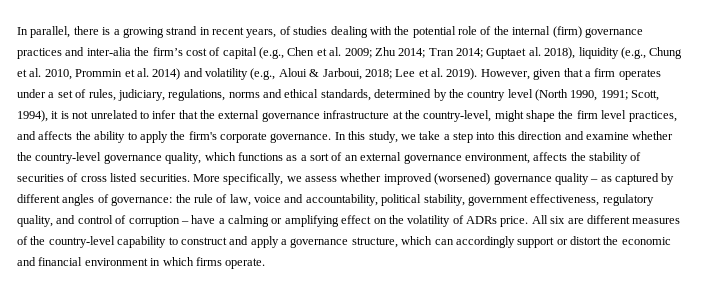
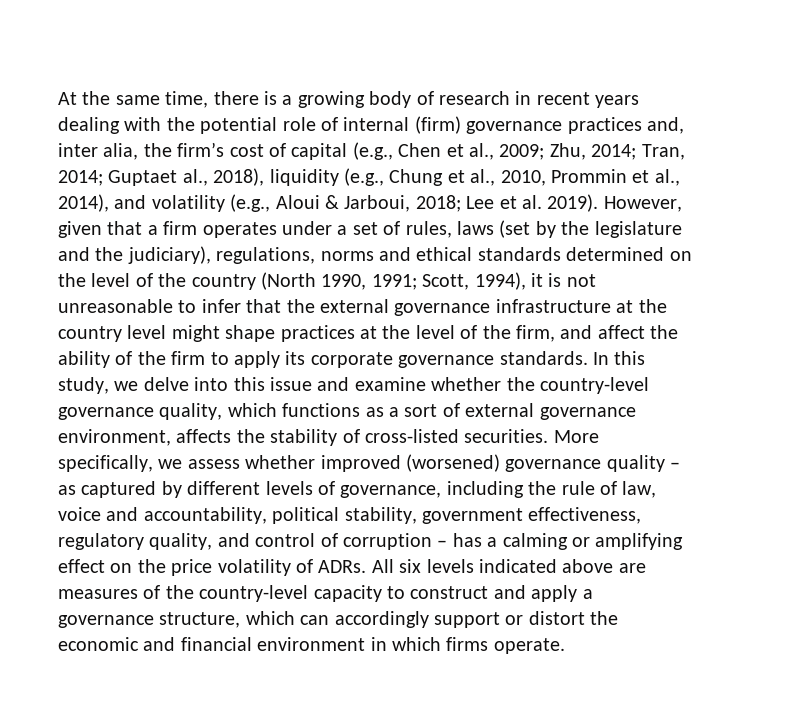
- In parallel, there is a growing strand in recent years, of studies dealing with the potential role of the internal (firm) governance practices and inter-alia the firm’s cost of capital (e.g., Chen et al. 2009; Zhu 2014; Tran 2014; Guptaet al. 2018), liquidity (e.g., Chung et al. 2010, Prommin et al. 2014) and volatility (e.g., Aloui & Jarboui, 2018; Lee et al. 2019).
+ At the same time, there is a growing body of research in recent years dealing with the potential role of internal (firm) governance practices and, inter alia, the firm’s cost of capital (e.g., Chen et al., 2009; Zhu, 2014; Tran, 2014; Guptaet al., 2018), liquidity (e.g., Chung et al., 2010, Prommin et al., 2014), and volatility (e.g., Aloui & Jarboui, 2018; Lee et al. 2019).
- However, given that a firm operates under a set of rules, judiciary, regulations, norms and ethical standards, determined by the country level (North 1990, 1991; Scott, 1994), it is not unrelated to infer that the external governance infrastructure at the country-level, might shape the firm level practices, and affects the ability to apply the firm's corporate governance.
+ However, given that a firm operates under a set of rules, laws (set by the legislature and the judiciary), regulations, norms and ethical standards determined on the level of the country (North 1990, 1991; Scott, 1994), it is not unreasonable to infer that the external governance infrastructure at the country level might shape practices at the level of the firm, and affect the ability of the firm to apply its corporate governance standards.
- In this study, we take a step into this direction and examine whether the country-level governance quality, which functions as a sort of an external governance environment, affects the stability of securities of cross listed securities.
+ In this study, we delve into this issue and examine whether the country-level governance quality, which functions as a sort of external governance environment, affects the stability of cross-listed securities.
- More specifically, we assess whether improved (worsened) governance quality – as captured by different angles of governance: the rule of law, voice and accountability, political stability, government effectiveness, regulatory quality, and control of corruption – have a calming or amplifying effect on the volatility of ADRs price. All six are different measures of the country-level capability to construct and apply a governance structure, which can accordingly support or distort the economic and financial environment in which firms operate.
+ More specifically, we assess whether improved (worsened) governance quality – as captured by different levels of governance, including the rule of law, voice and accountability, political stability, government effectiveness, regulatory quality, and control of corruption – has a calming or amplifying effect on the price volatility of ADRs. All six levels indicated above are measures of the country-level capacity to construct and apply a governance structure, which can accordingly support or distort the economic and financial environment in which firms operate.

